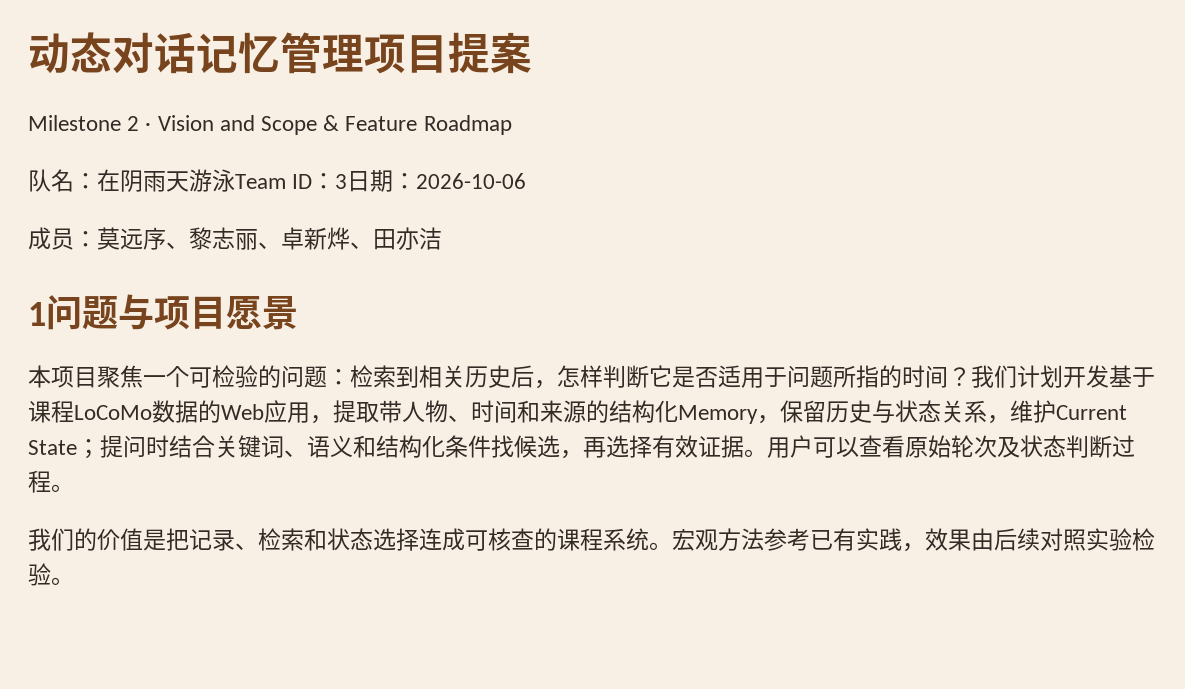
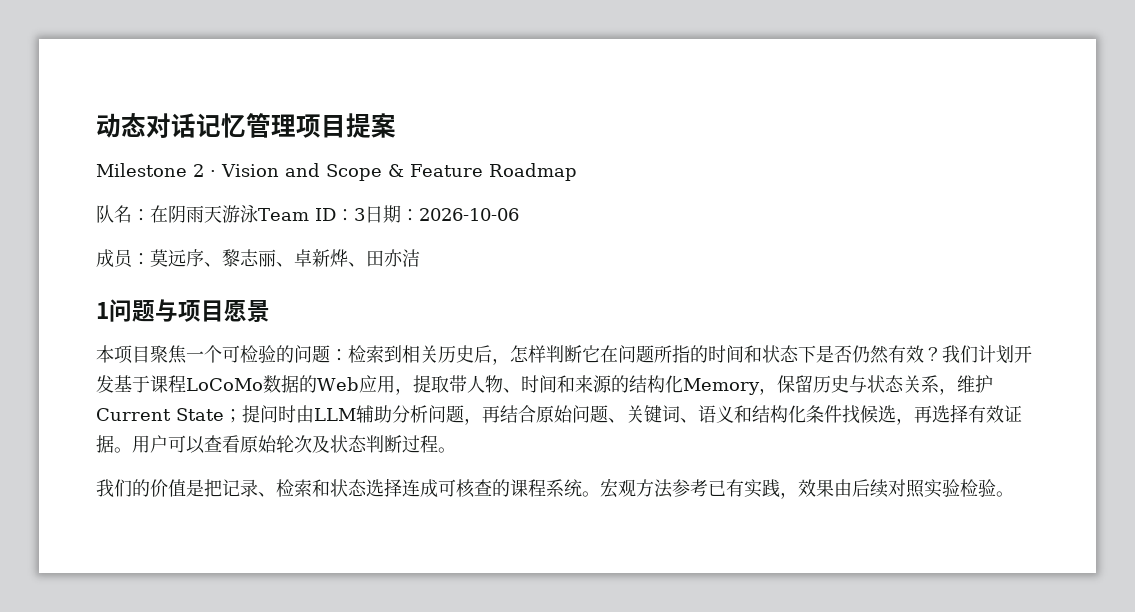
- 本项目聚焦一个可检验的问题：检索到相关历史后，怎样判断它是否适用于问题所指的时间？
+ 本项目聚焦一个可检验的问题：检索到相关历史后，怎样判断它在问题所指的时间和状态下是否仍然有效？
- 我们计划开发基于课程LoCoMo数据的Web应用，提取带人物、时间和来源的结构化Memory，保留历史与状态关系，维护Current State；提问时结合关键词、语义和结构化条件找候选，再选择有效证据。
+ 我们计划开发基于课程LoCoMo数据的Web应用，提取带人物、时间和来源的结构化Memory，保留历史与状态关系，维护Current State；提问时由LLM辅助分析问题，再结合原始问题、关键词、语义和结构化条件找候选，再选择有效证据。

